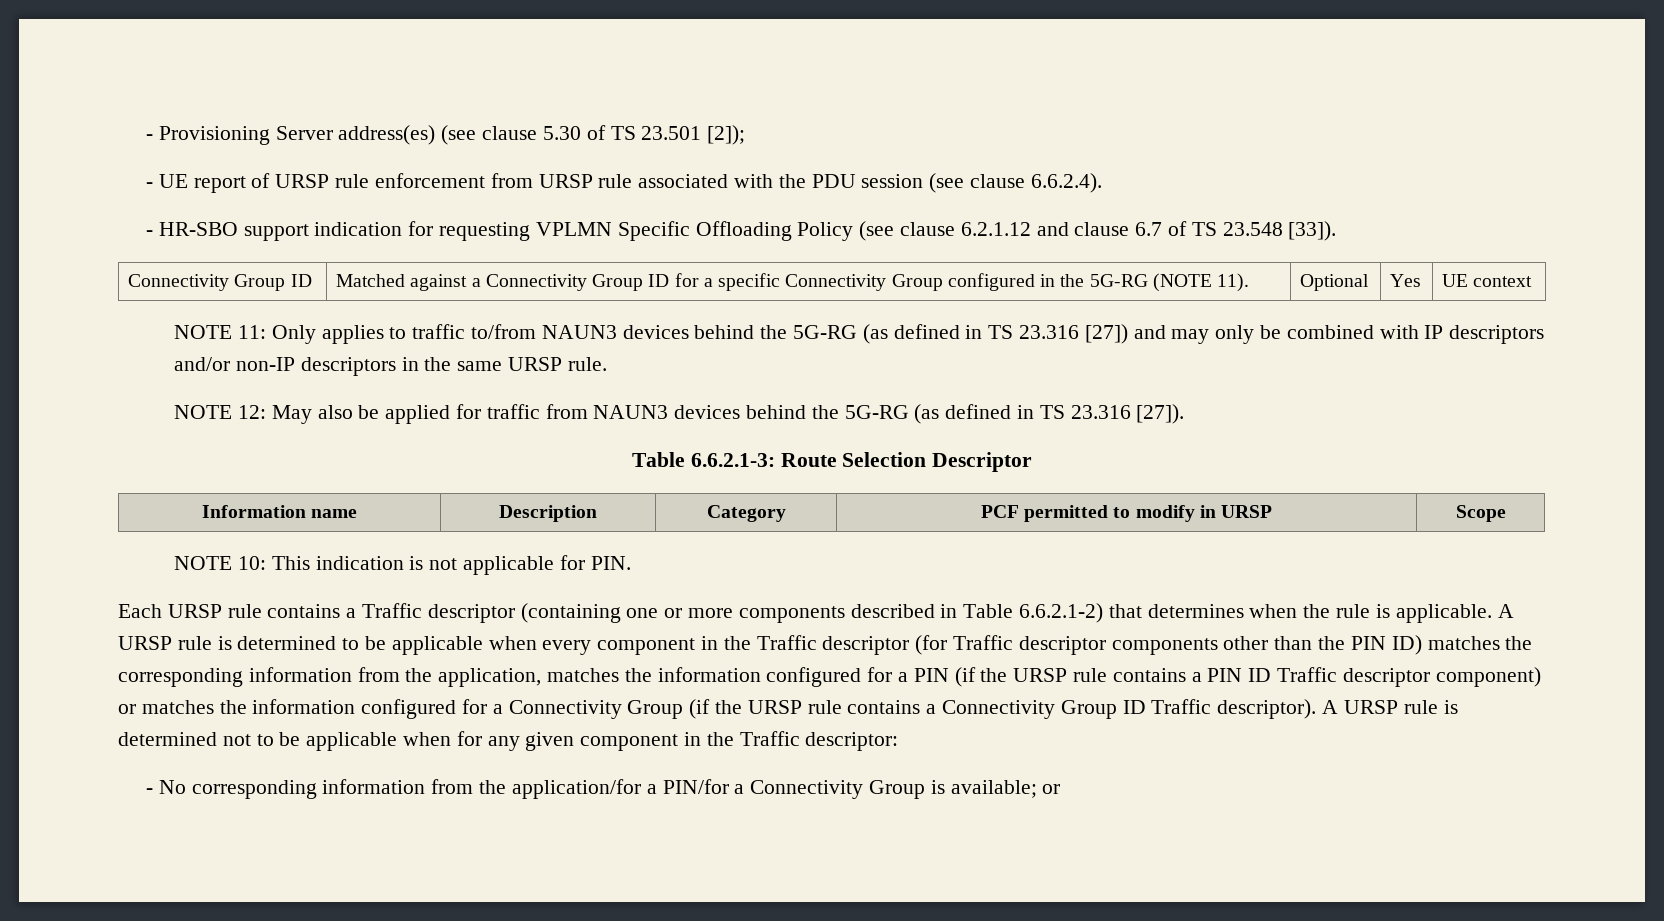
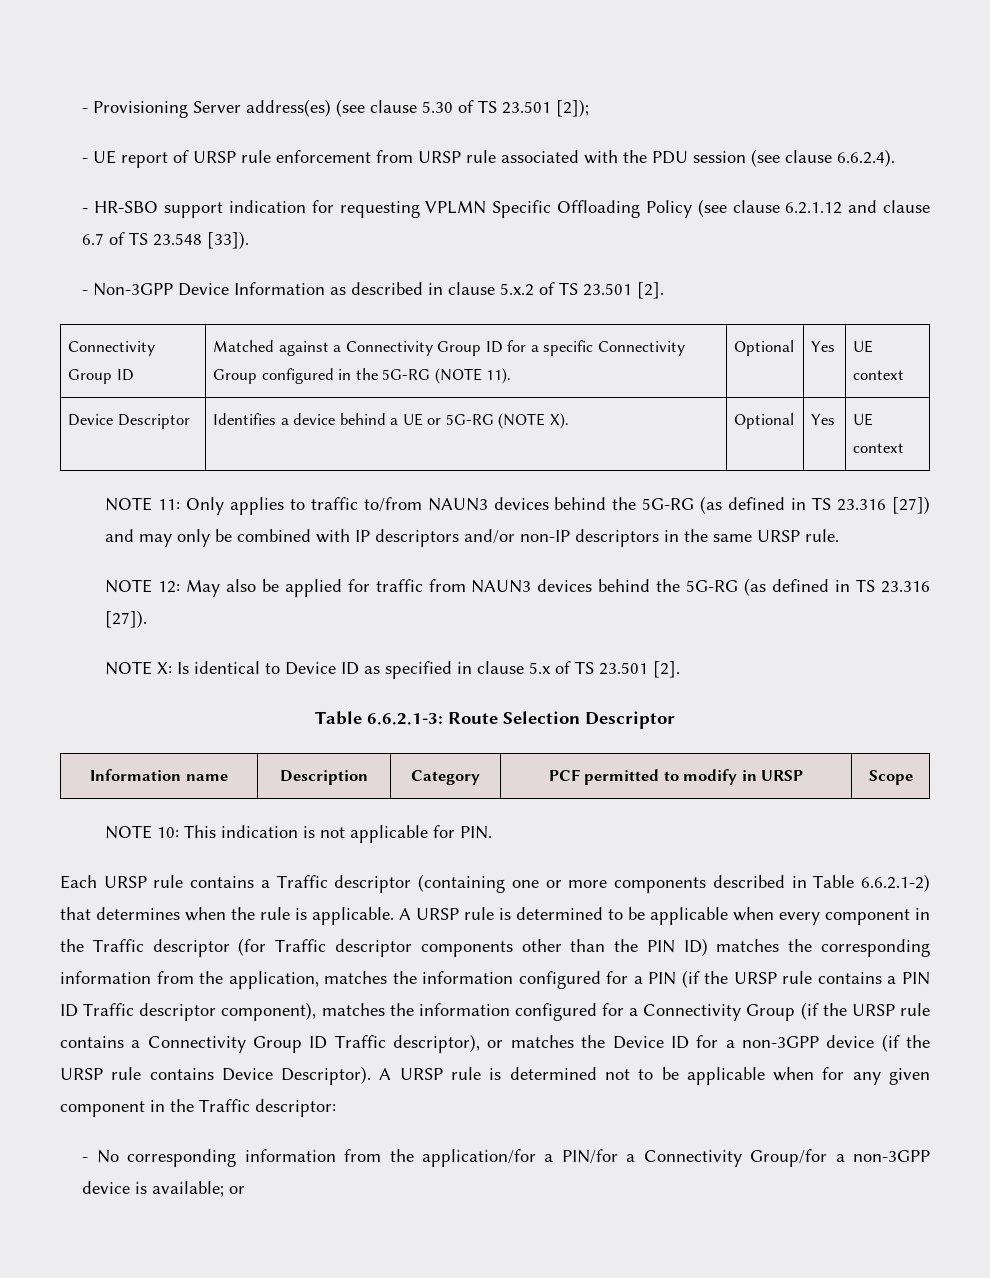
+ - Non-3GPP Device Information as described in clause 5.x.2 of TS 23.501 [2].
+ Device Descriptor | Identifies a device behind a UE or 5G-RG (NOTE X). | Optional | Yes | UE context
+ NOTE X: Is identical to Device ID as specified in clause 5.x of TS 23.501 [2].
- A URSP rule is determined to be applicable when every component in the Traffic descriptor (for Traffic descriptor components other than the PIN ID) matches the corresponding information from the application, matches the information configured for a PIN (if the URSP rule contains a PIN ID Traffic descriptor component) or matches the information configured for a Connectivity Group (if the URSP rule contains a Connectivity Group ID Traffic descriptor).
+ A URSP rule is determined to be applicable when every component in the Traffic descriptor (for Traffic descriptor components other than the PIN ID) matches the corresponding information from the application, matches the information configured for a PIN (if the URSP rule contains a PIN ID Traffic descriptor component), matches the information configured for a Connectivity Group (if the URSP rule contains a Connectivity Group ID Traffic descriptor), or matches the Device ID for a non-3GPP device (if the URSP rule contains Device Descriptor).
- - No corresponding information from the application/for a PIN/for a Connectivity Group is available; or
+ - No corresponding information from the application/for a PIN/for a Connectivity Group/for a non-3GPP device is available; or

